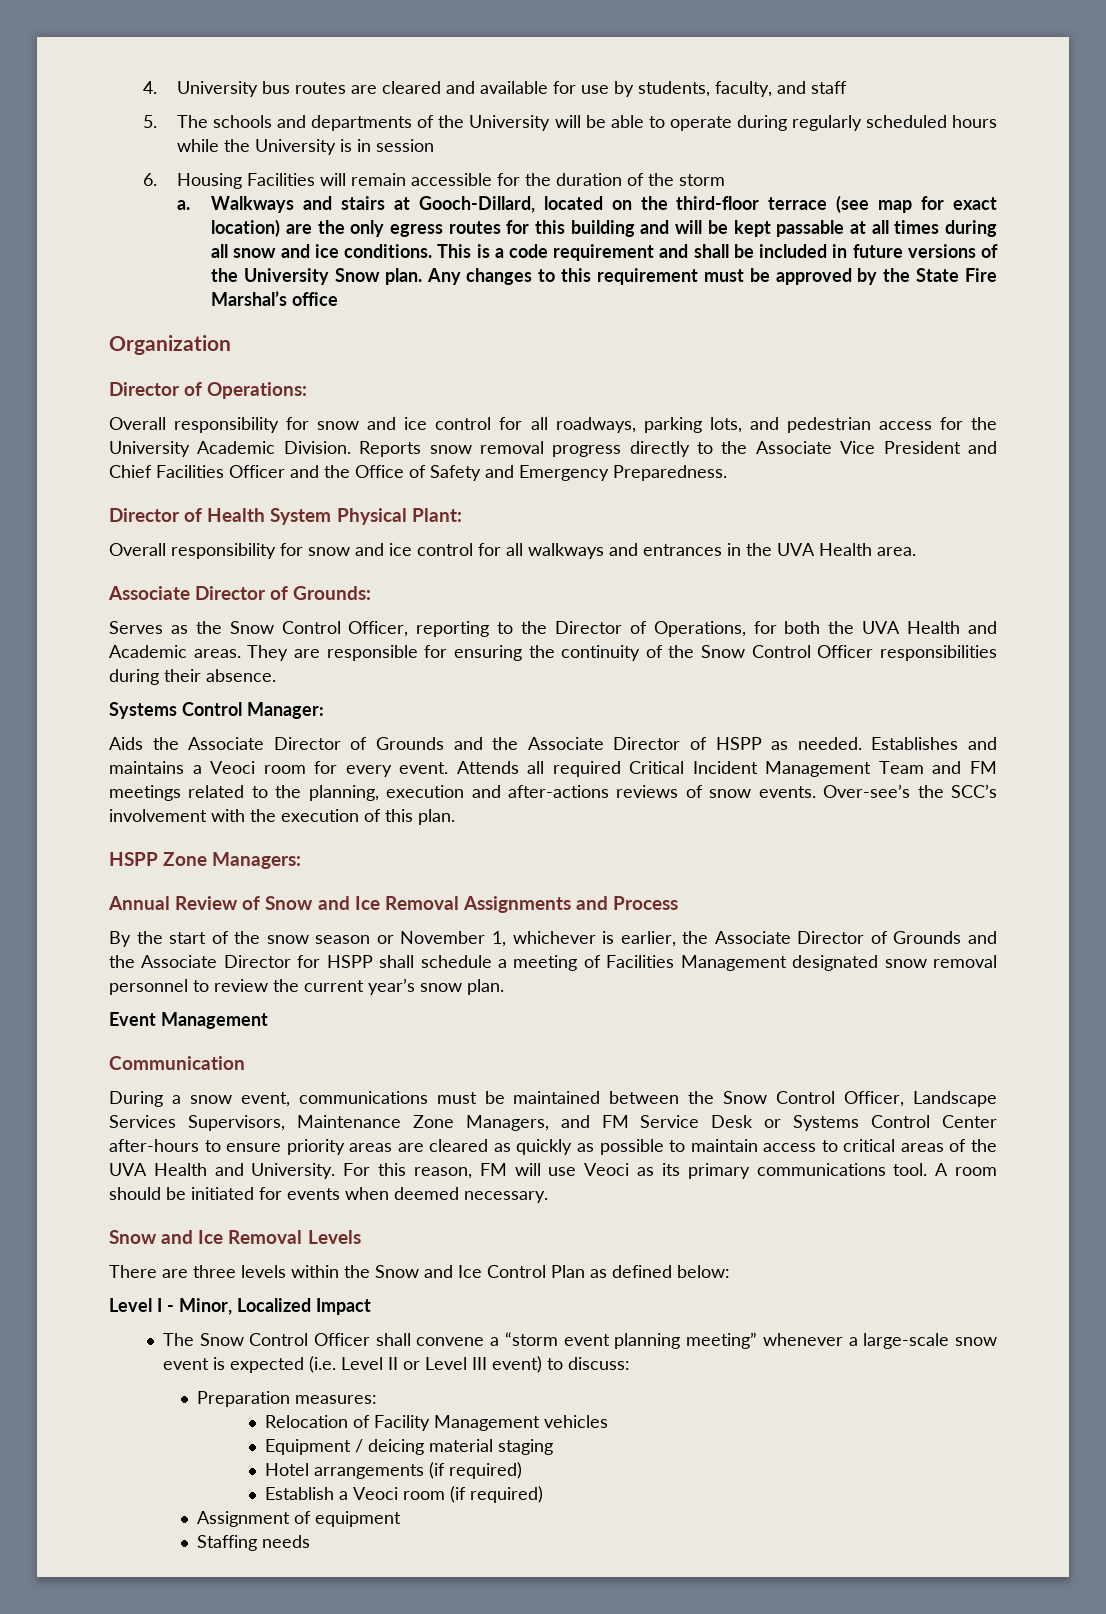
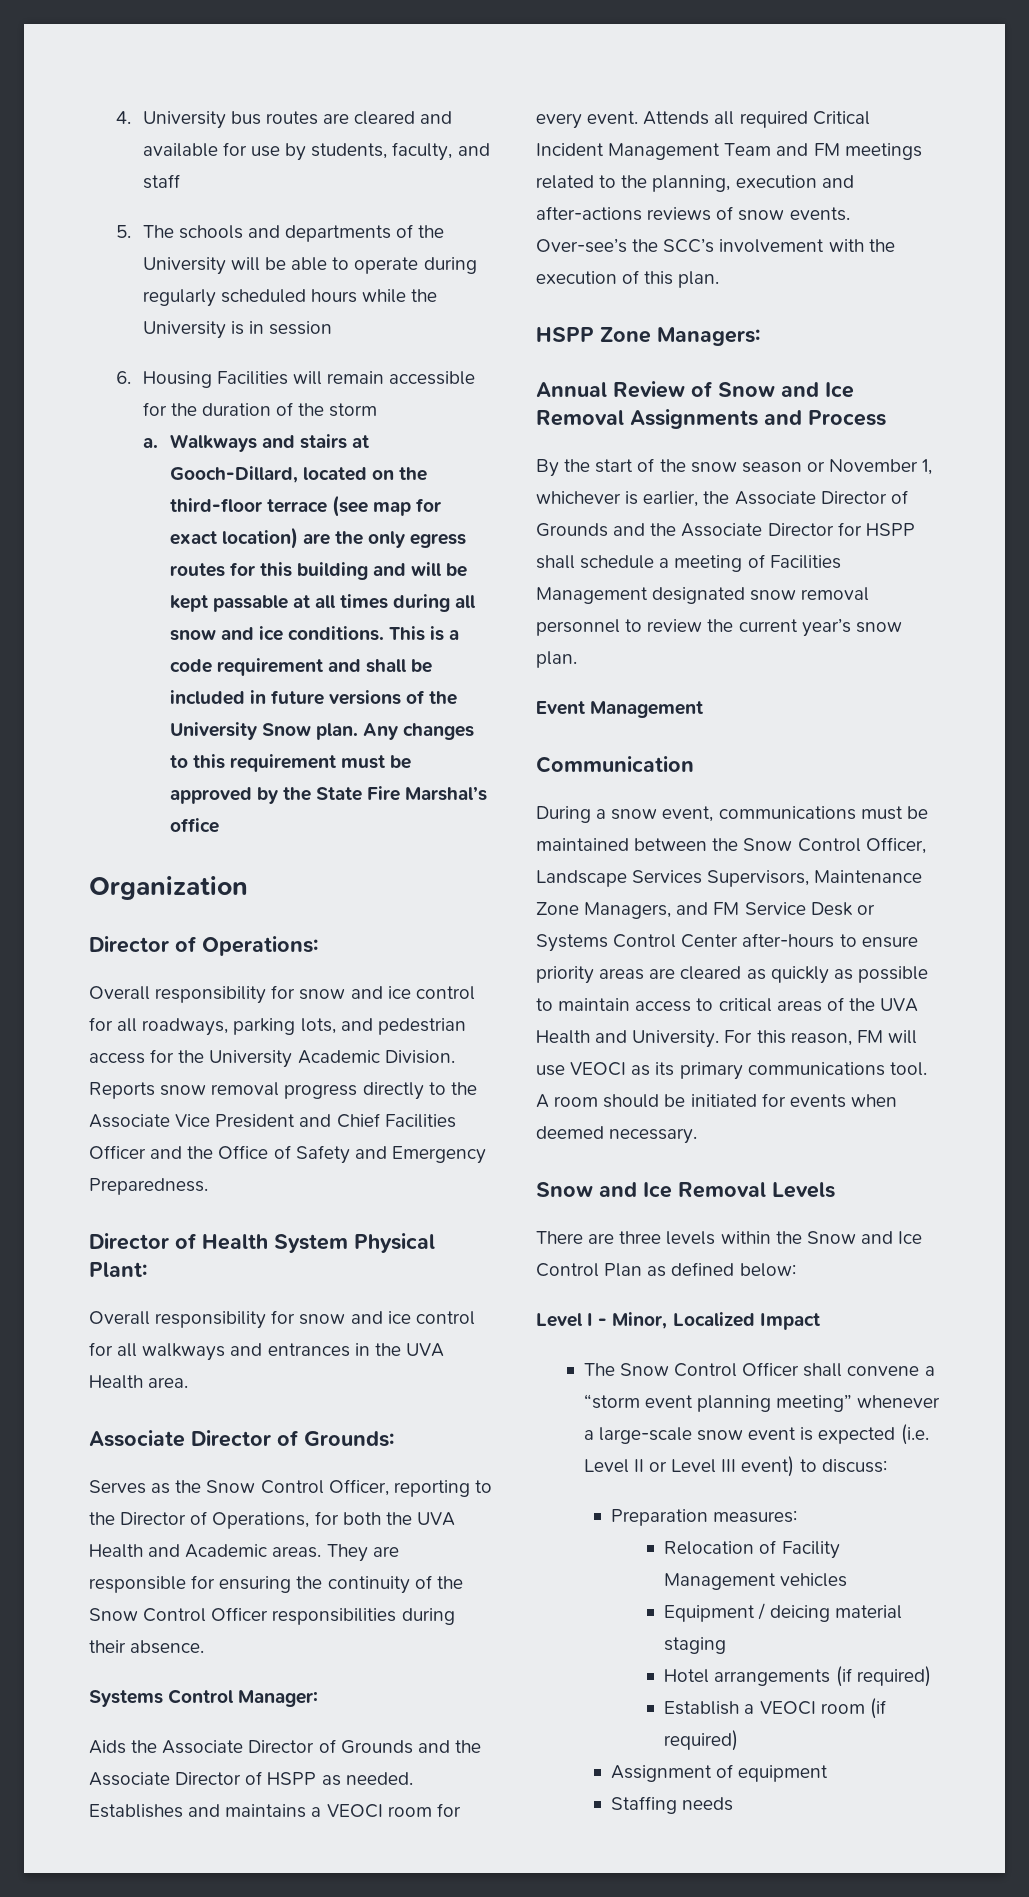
- Establishes and maintains a Veoci room for every event.
+ Establishes and maintains a VEOCI room for every event.
- For this reason, FM will use Veoci as its primary communications tool.
+ For this reason, FM will use VEOCI as its primary communications tool.
- Establish a Veoci room (if required)
+ Establish a VEOCI room (if required)

